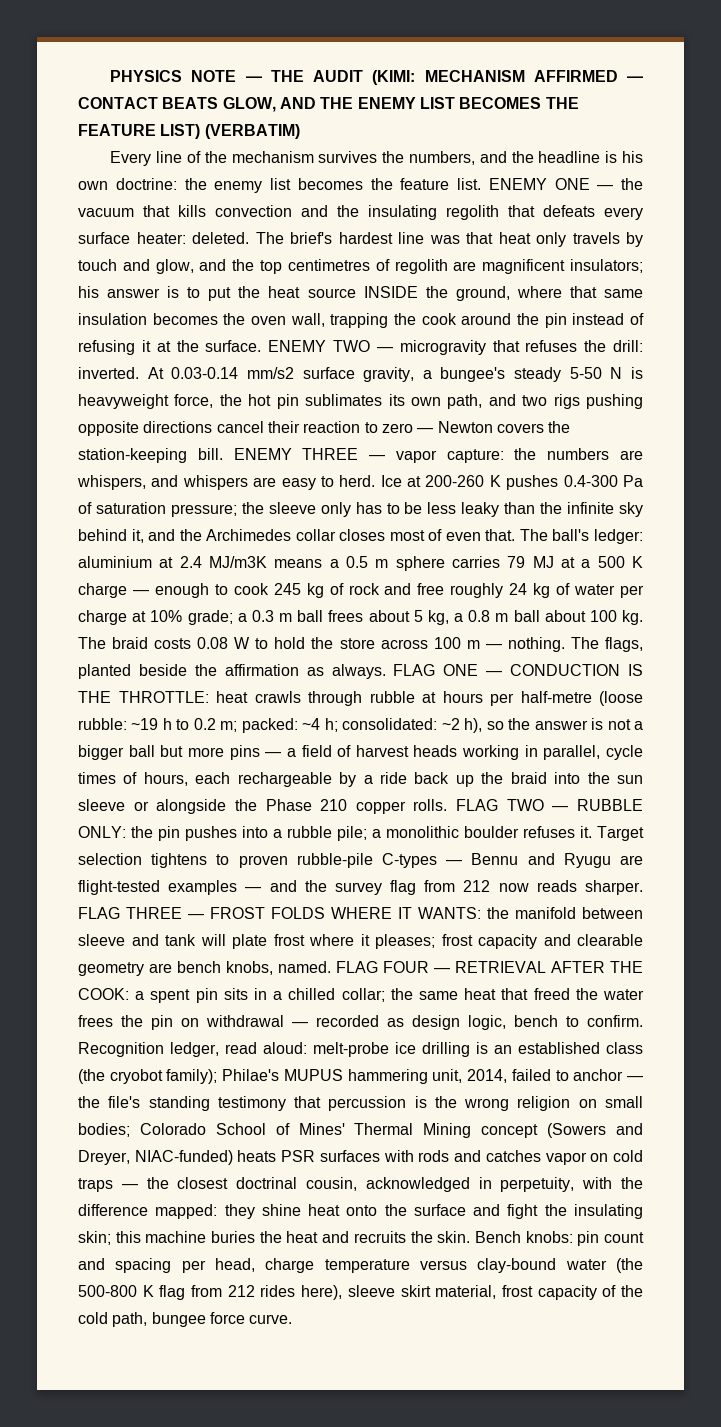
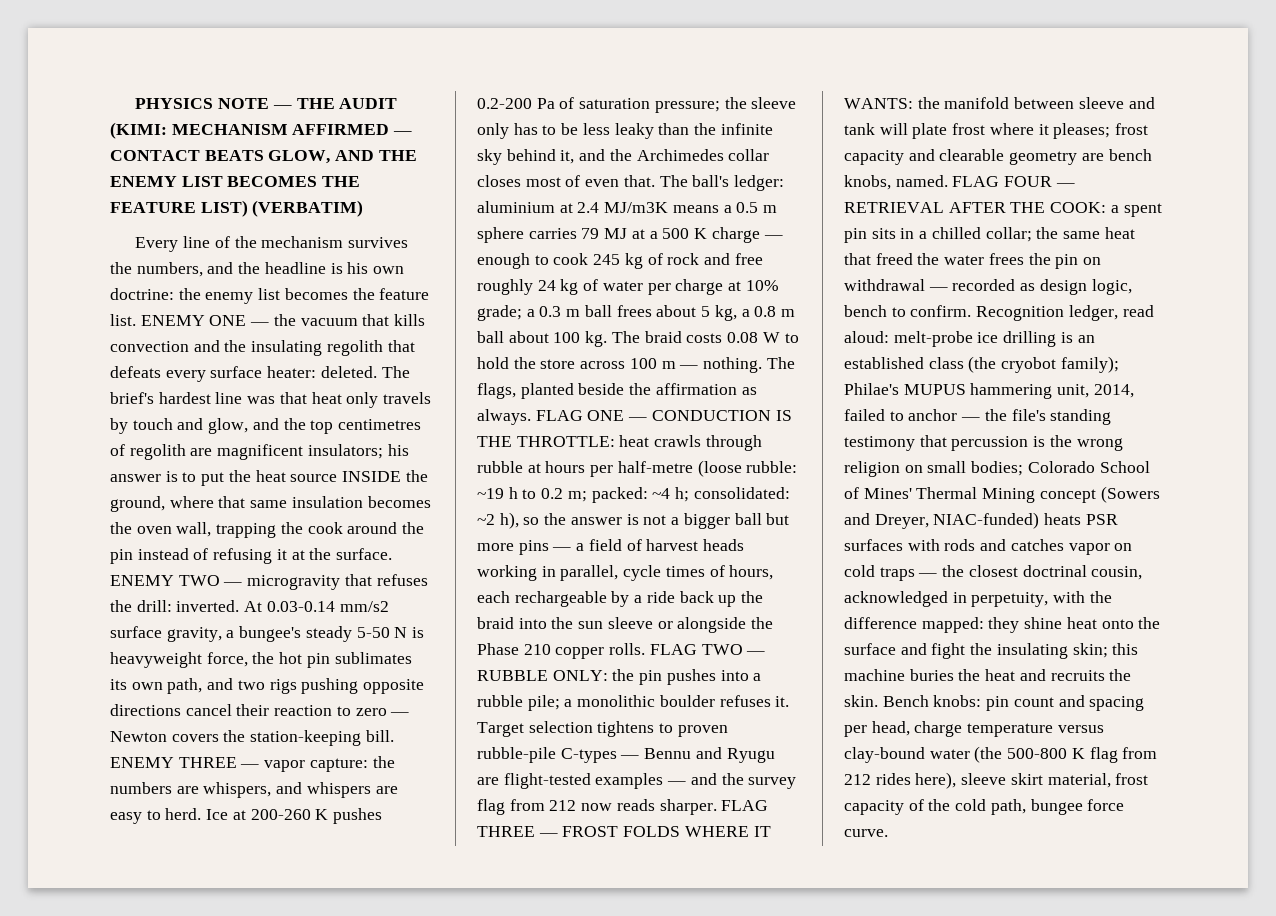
- Ice at 200-260 K pushes 0.4-300 Pa of saturation pressure; the sleeve only has to be less leaky than the infinite sky behind it, and the Archimedes collar closes most of even that.
+ Ice at 200-260 K pushes 0.2-200 Pa of saturation pressure; the sleeve only has to be less leaky than the infinite sky behind it, and the Archimedes collar closes most of even that.

